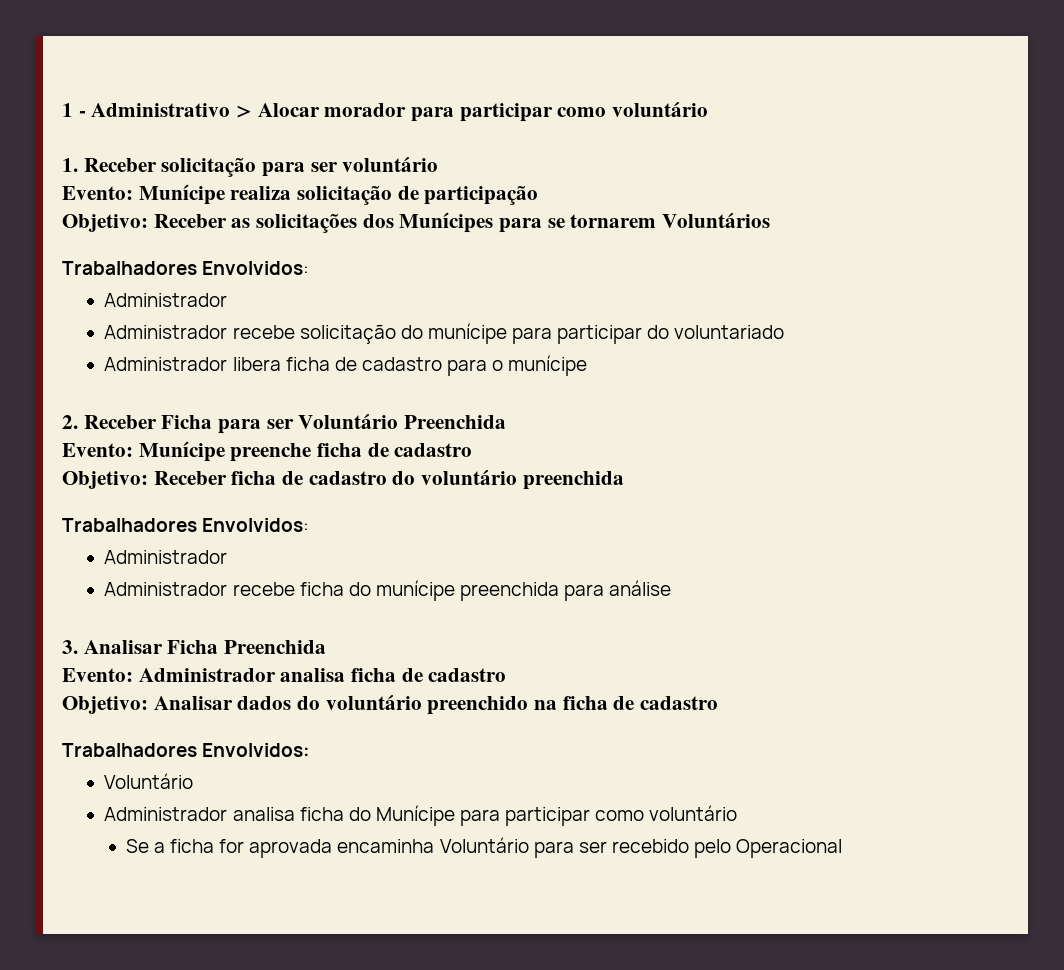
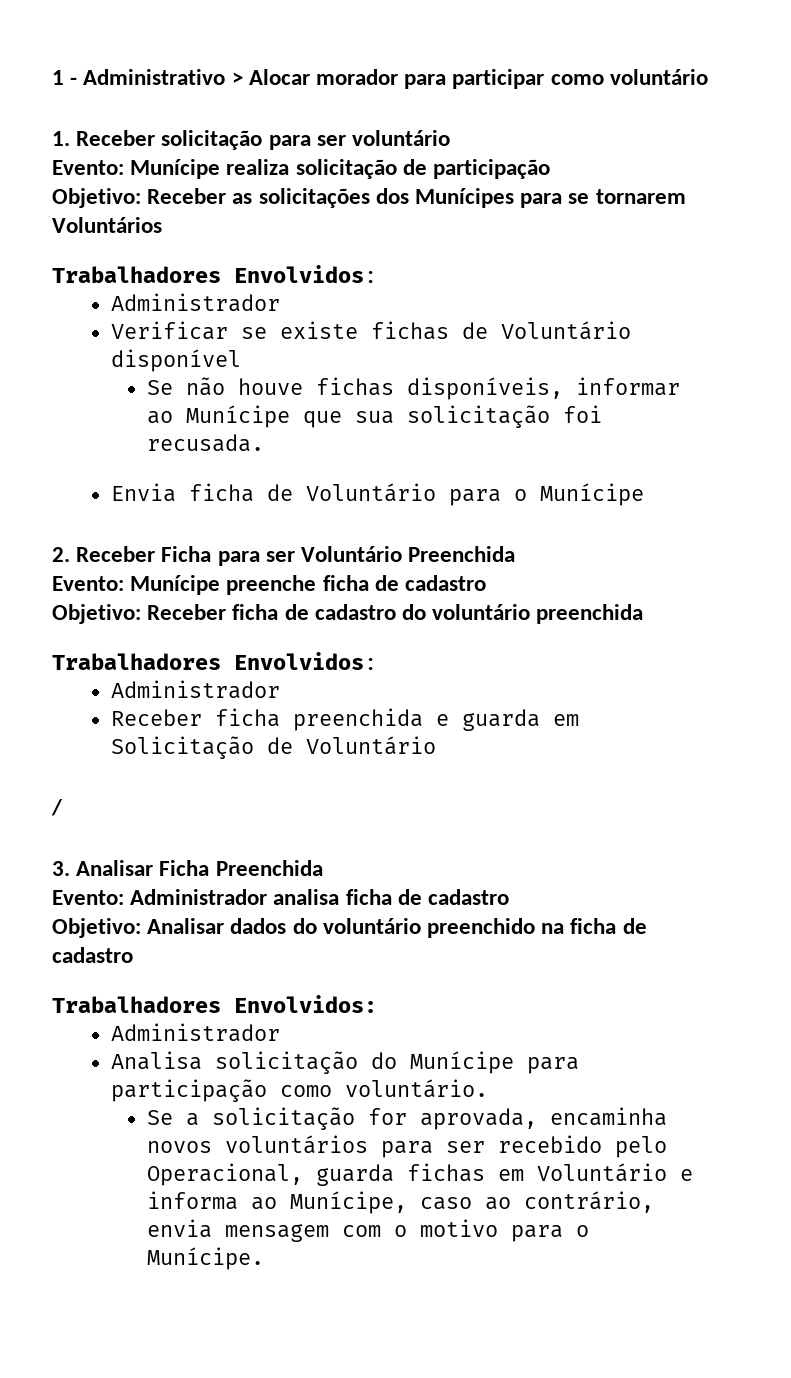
- Administrador recebe solicitação do munícipe para participar do voluntariado
- Administrador libera ficha de cadastro para o munícipe
+ Verificar se existe fichas de Voluntário disponível
+ Se não houve fichas disponíveis, informar ao Munícipe que sua solicitação foi recusada.
+ Envia ficha de Voluntário para o Munícipe
- Administrador recebe ficha do munícipe preenchida para análise
+ Receber ficha preenchida e guarda em Solicitação de Voluntário
+ /
  Objetivo: Analisar dados do voluntário preenchido na ficha de cadastro
  Trabalhadores Envolvidos:
- Voluntário
- Administrador analisa ficha do Munícipe para participar como voluntário
- Se a ficha for aprovada encaminha Voluntário para ser recebido pelo Operacional
+ Administrador
+ Analisa solicitação do Munícipe para participação como voluntário.
+ Se a solicitação for aprovada, encaminha novos voluntários para ser recebido pelo Operacional, guarda fichas em Voluntário e informa ao Munícipe, caso ao contrário, envia mensagem com o motivo para o Munícipe.

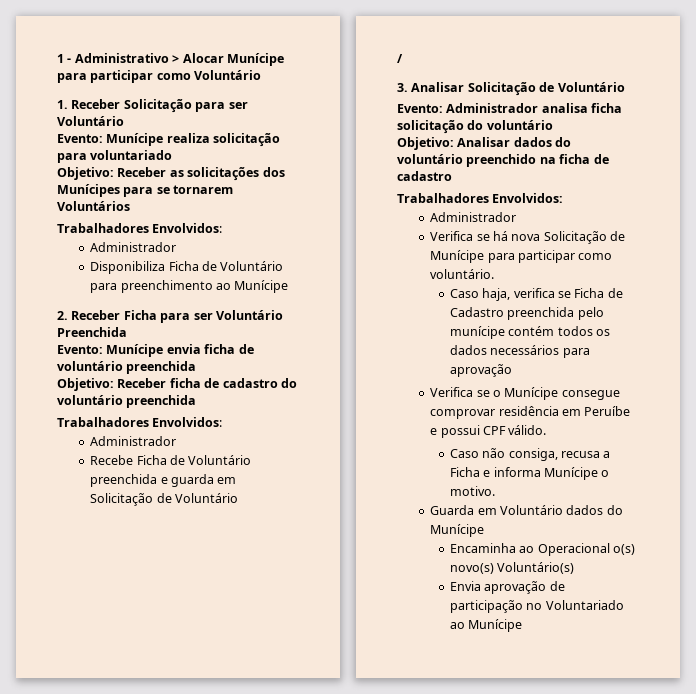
- 1 - Administrativo > Alocar morador para participar como voluntário
+ 1 - Administrativo > Alocar Munícipe para participar como Voluntário
- 1. Receber solicitação para ser voluntário
+ 1. Receber Solicitação para ser Voluntário
- Evento: Munícipe realiza solicitação de participação
+ Evento: Munícipe realiza solicitação para voluntariado
- Verificar se existe fichas de Voluntário disponível
- Se não houve fichas disponíveis, informar ao Munícipe que sua solicitação foi recusada.
- Envia ficha de Voluntário para o Munícipe
+ Disponibiliza Ficha de Voluntário para preenchimento ao Munícipe
- Evento: Munícipe preenche ficha de cadastro
+ Evento: Munícipe envia ficha de voluntário preenchida
- Receber ficha preenchida e guarda em Solicitação de Voluntário
+ Recebe Ficha de Voluntário preenchida e guarda em Solicitação de Voluntário
- 3. Analisar Ficha Preenchida
+ 3. Analisar Solicitação de Voluntário
- Evento: Administrador analisa ficha de cadastro
+ Evento: Administrador analisa ficha solicitação do voluntário
- Analisa solicitação do Munícipe para participação como voluntário.
+ Verifica se há nova Solicitação de Munícipe para participar como voluntário.
- Se a solicitação for aprovada, encaminha novos voluntários para ser recebido pelo Operacional, guarda fichas em Voluntário e informa ao Munícipe, caso ao contrário, envia mensagem com o motivo para o Munícipe.
+ Caso haja, verifica se Ficha de Cadastro preenchida pelo munícipe contém todos os dados necessários para aprovação
+ Verifica se o Munícipe consegue comprovar residência em Peruíbe e possui CPF válido.
+ Caso não consiga, recusa a Ficha e informa Munícipe o motivo.
+ Guarda em Voluntário dados do Munícipe
+ Encaminha ao Operacional o(s) novo(s) Voluntário(s)
+ Envia aprovação de participação no Voluntariado ao Munícipe

